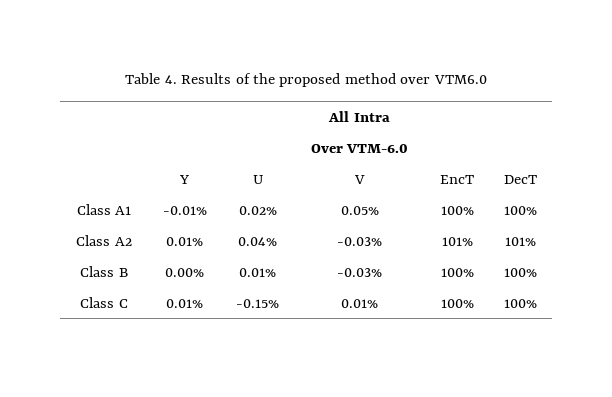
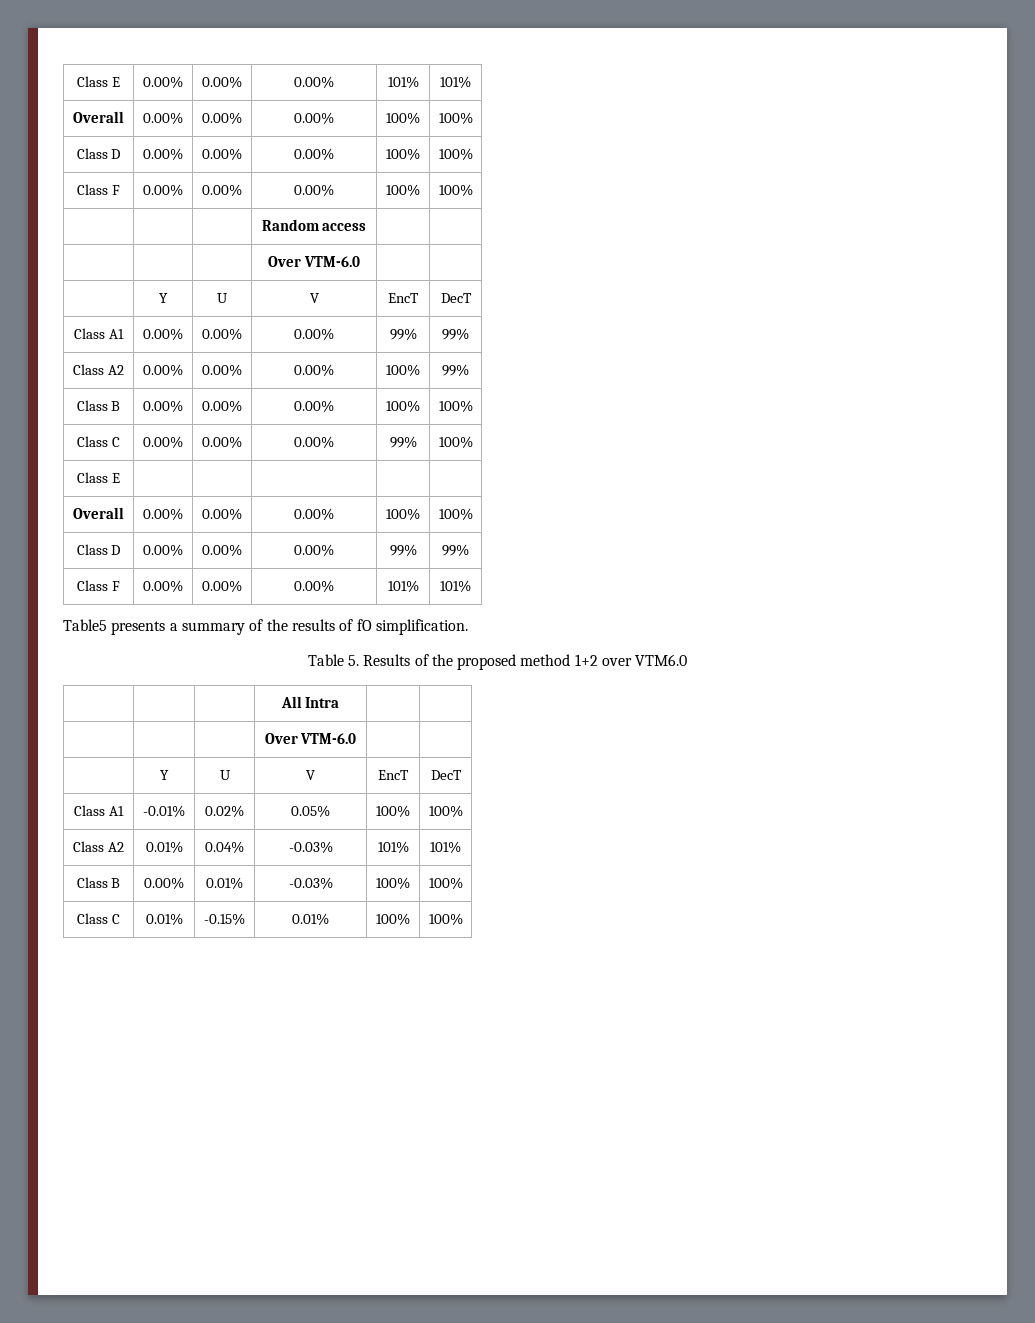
- Table 4. Results of the proposed method over VTM6.0
+ Class E | 0.00% | 0.00% | 0.00% | 101% | 101%
+ Overall | 0.00% | 0.00% | 0.00% | 100% | 100%
+ Class D | 0.00% | 0.00% | 0.00% | 100% | 100%
+ Class F | 0.00% | 0.00% | 0.00% | 100% | 100%
+ | | | Random access | |
+ | | | Over VTM-6.0 | |
+ | Y | U | V | EncT | DecT
+ Class A1 | 0.00% | 0.00% | 0.00% | 99% | 99%
+ Class A2 | 0.00% | 0.00% | 0.00% | 100% | 99%
+ Class B | 0.00% | 0.00% | 0.00% | 100% | 100%
+ Class C | 0.00% | 0.00% | 0.00% | 99% | 100%
+ Class E | | | | |
+ Overall | 0.00% | 0.00% | 0.00% | 100% | 100%
+ Class D | 0.00% | 0.00% | 0.00% | 99% | 99%
+ Class F | 0.00% | 0.00% | 0.00% | 101% | 101%
+ Table5 presents a summary of the results of fO simplification.
+ Table 5. Results of the proposed method 1+2 over VTM6.0

